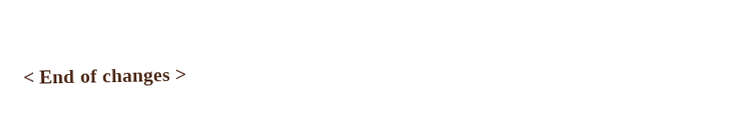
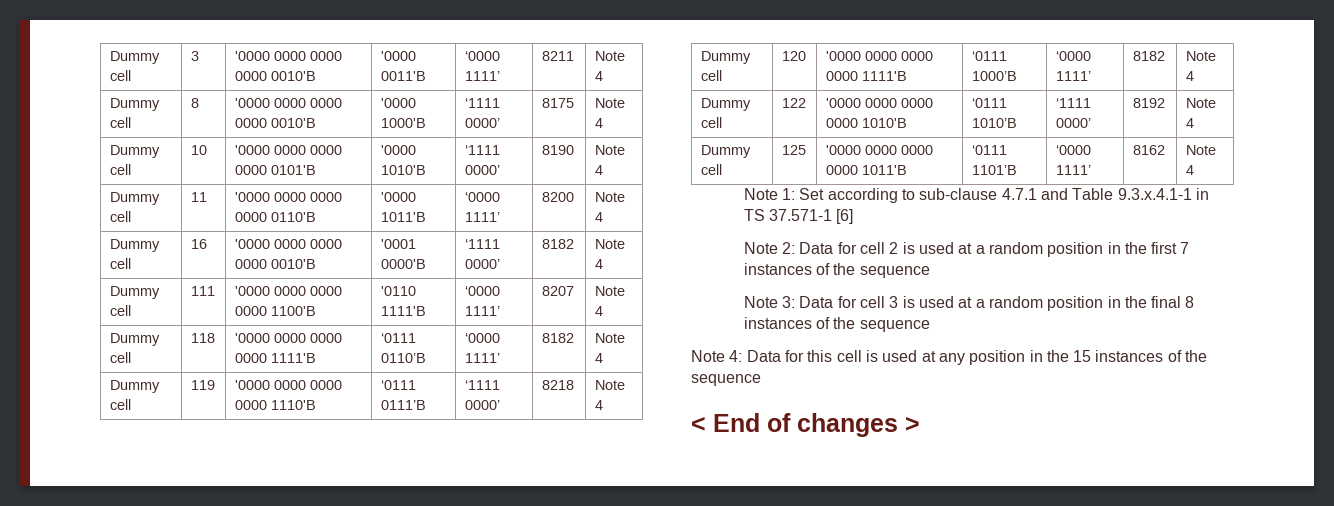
+ Dummy cell | 3 | '0000 0000 0000 0000 0010'B | '0000 0011'B | ‘0000 1111’ | 8211 | Note 4
+ Dummy cell | 8 | '0000 0000 0000 0000 0010'B | '0000 1000'B | ‘1111 0000’ | 8175 | Note 4
+ Dummy cell | 10 | '0000 0000 0000 0000 0101'B | '0000 1010'B | ‘1111 0000’ | 8190 | Note 4
+ Dummy cell | 11 | '0000 0000 0000 0000 0110'B | '0000 1011'B | ‘0000 1111’ | 8200 | Note 4
+ Dummy cell | 16 | '0000 0000 0000 0000 0010'B | '0001 0000'B | ‘1111 0000’ | 8182 | Note 4
+ Dummy cell | 111 | '0000 0000 0000 0000 1100'B | '0110 1111'B | ‘0000 1111’ | 8207 | Note 4
+ Dummy cell | 118 | '0000 0000 0000 0000 1111'B | ‘0111 0110’B | ‘0000 1111’ | 8182 | Note 4
+ Dummy cell | 119 | '0000 0000 0000 0000 1110'B | ‘0111 0111’B | ‘1111 0000’ | 8218 | Note 4
+ Dummy cell | 120 | '0000 0000 0000 0000 1111'B | ‘0111 1000’B | ‘0000 1111’ | 8182 | Note 4
+ Dummy cell | 122 | '0000 0000 0000 0000 1010'B | ‘0111 1010’B | ‘1111 0000’ | 8192 | Note 4
+ Dummy cell | 125 | '0000 0000 0000 0000 1011'B | ‘0111 1101’B | ‘0000 1111’ | 8162 | Note 4
+ Note 1: Set according to sub-clause 4.7.1 and Table 9.3.x.4.1-1 in TS 37.571-1 [6]
+ Note 2: Data for cell 2 is used at a random position in the first 7 instances of the sequence
+ Note 3: Data for cell 3 is used at a random position in the final 8 instances of the sequence
+ Note 4: Data for this cell is used at any position in the 15 instances of the sequence

